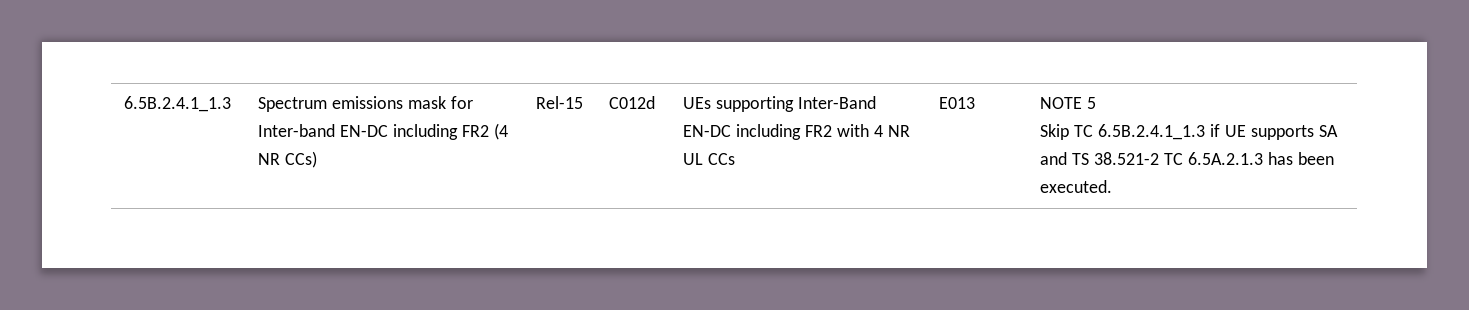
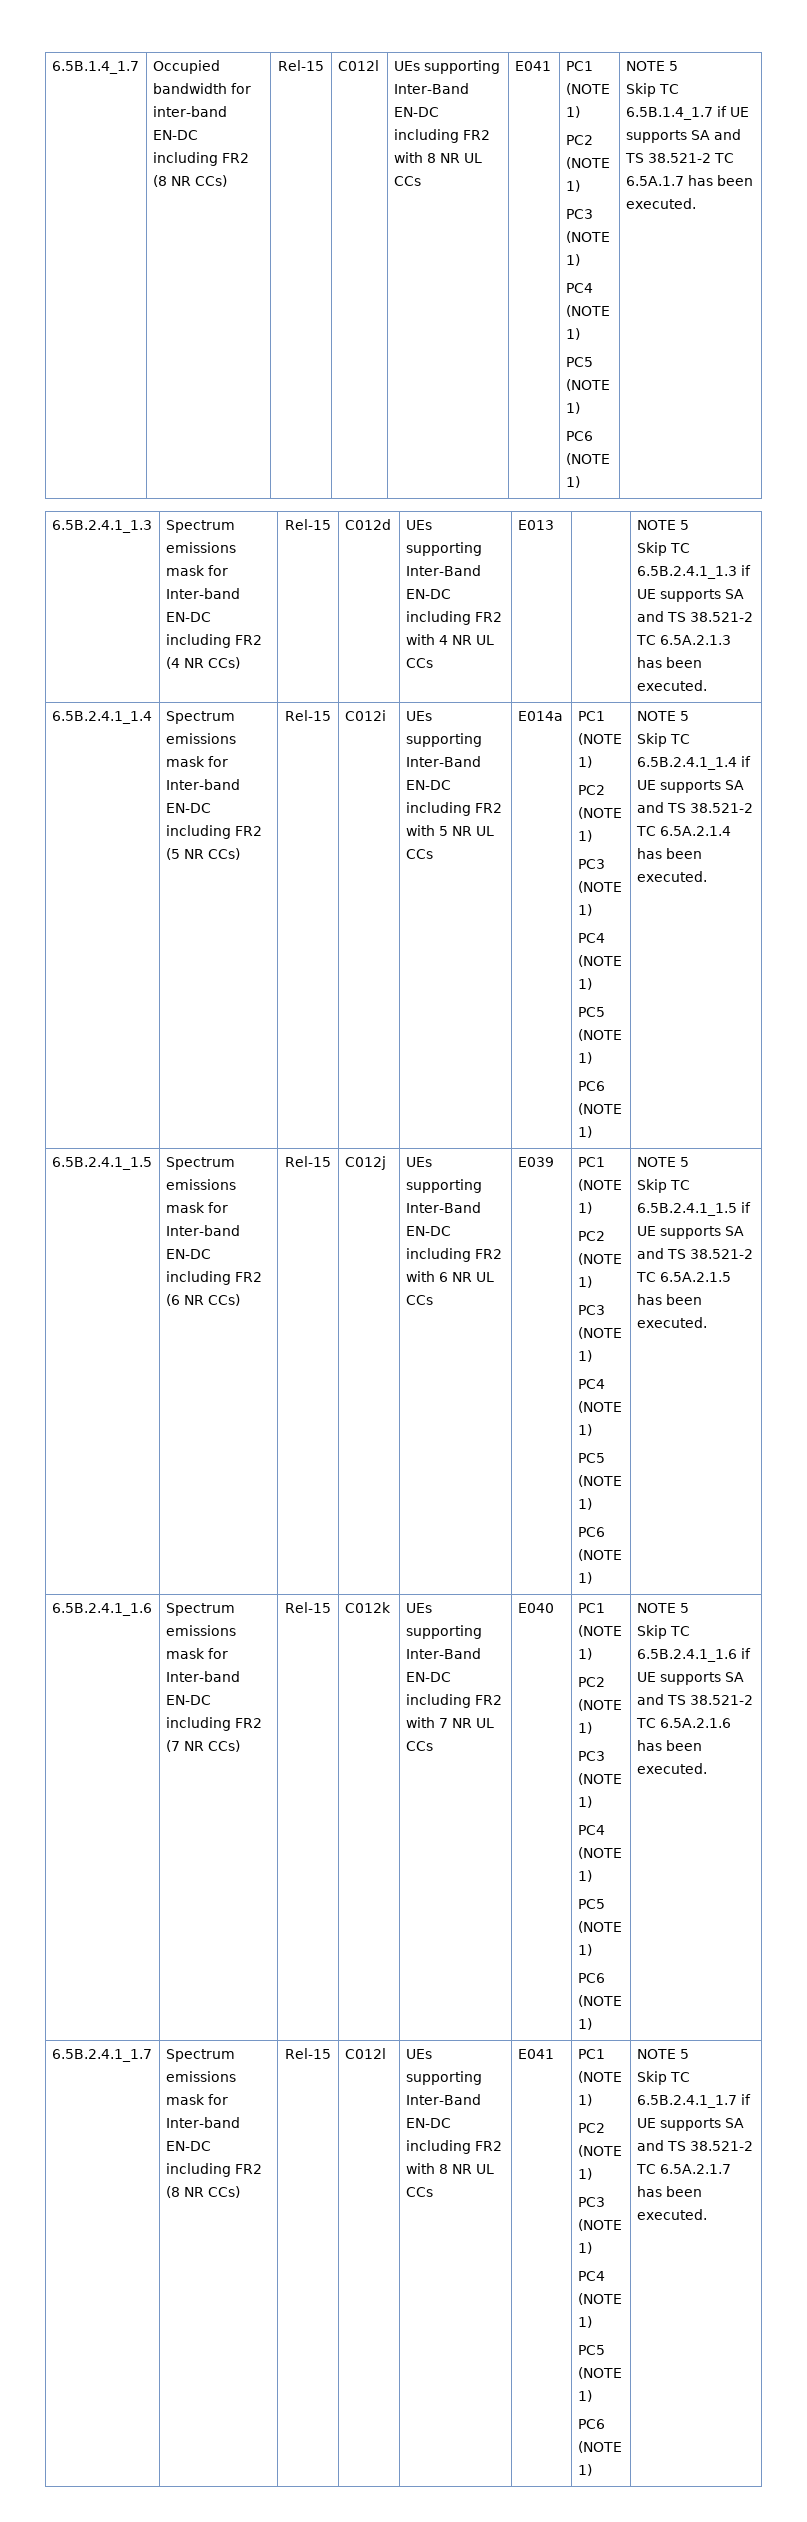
+ 6.5B.1.4_1.7 | Occupied bandwidth for inter-band EN-DC including FR2 (8 NR CCs) | Rel-15 | C012l | UEs supporting Inter-Band EN-DC including FR2 with 8 NR UL CCs | E041 | PC1 (NOTE 1)
+ PC2 (NOTE 1)
+ PC3 (NOTE 1)
+ PC4 (NOTE 1)
+ PC5 (NOTE 1)
+ PC6 (NOTE 1) | NOTE 5
+ Skip TC 6.5B.1.4_1.7 if UE supports SA and TS 38.521-2 TC 6.5A.1.7 has been executed.
+ 6.5B.2.4.1_1.4 | Spectrum emissions mask for Inter-band EN-DC including FR2 (5 NR CCs) | Rel-15 | C012i | UEs supporting Inter-Band EN-DC including FR2 with 5 NR UL CCs | E014a | PC1 (NOTE 1)
+ PC2 (NOTE 1)
+ PC3 (NOTE 1)
+ PC4 (NOTE 1)
+ PC5 (NOTE 1)
+ PC6 (NOTE 1) | NOTE 5
+ Skip TC 6.5B.2.4.1_1.4 if UE supports SA and TS 38.521-2 TC 6.5A.2.1.4 has been executed.
+ 6.5B.2.4.1_1.5 | Spectrum emissions mask for Inter-band EN-DC including FR2 (6 NR CCs) | Rel-15 | C012j | UEs supporting Inter-Band EN-DC including FR2 with 6 NR UL CCs | E039 | PC1 (NOTE 1)
+ PC2 (NOTE 1)
+ PC3 (NOTE 1)
+ PC4 (NOTE 1)
+ PC5 (NOTE 1)
+ PC6 (NOTE 1) | NOTE 5
+ Skip TC 6.5B.2.4.1_1.5 if UE supports SA and TS 38.521-2 TC 6.5A.2.1.5 has been executed.
+ 6.5B.2.4.1_1.6 | Spectrum emissions mask for Inter-band EN-DC including FR2 (7 NR CCs) | Rel-15 | C012k | UEs supporting Inter-Band EN-DC including FR2 with 7 NR UL CCs | E040 | PC1 (NOTE 1)
+ PC2 (NOTE 1)
+ PC3 (NOTE 1)
+ PC4 (NOTE 1)
+ PC5 (NOTE 1)
+ PC6 (NOTE 1) | NOTE 5
+ Skip TC 6.5B.2.4.1_1.6 if UE supports SA and TS 38.521-2 TC 6.5A.2.1.6 has been executed.
+ 6.5B.2.4.1_1.7 | Spectrum emissions mask for Inter-band EN-DC including FR2 (8 NR CCs) | Rel-15 | C012l | UEs supporting Inter-Band EN-DC including FR2 with 8 NR UL CCs | E041 | PC1 (NOTE 1)
+ PC2 (NOTE 1)
+ PC3 (NOTE 1)
+ PC4 (NOTE 1)
+ PC5 (NOTE 1)
+ PC6 (NOTE 1) | NOTE 5
+ Skip TC 6.5B.2.4.1_1.7 if UE supports SA and TS 38.521-2 TC 6.5A.2.1.7 has been executed.

